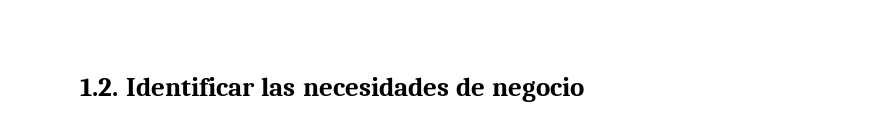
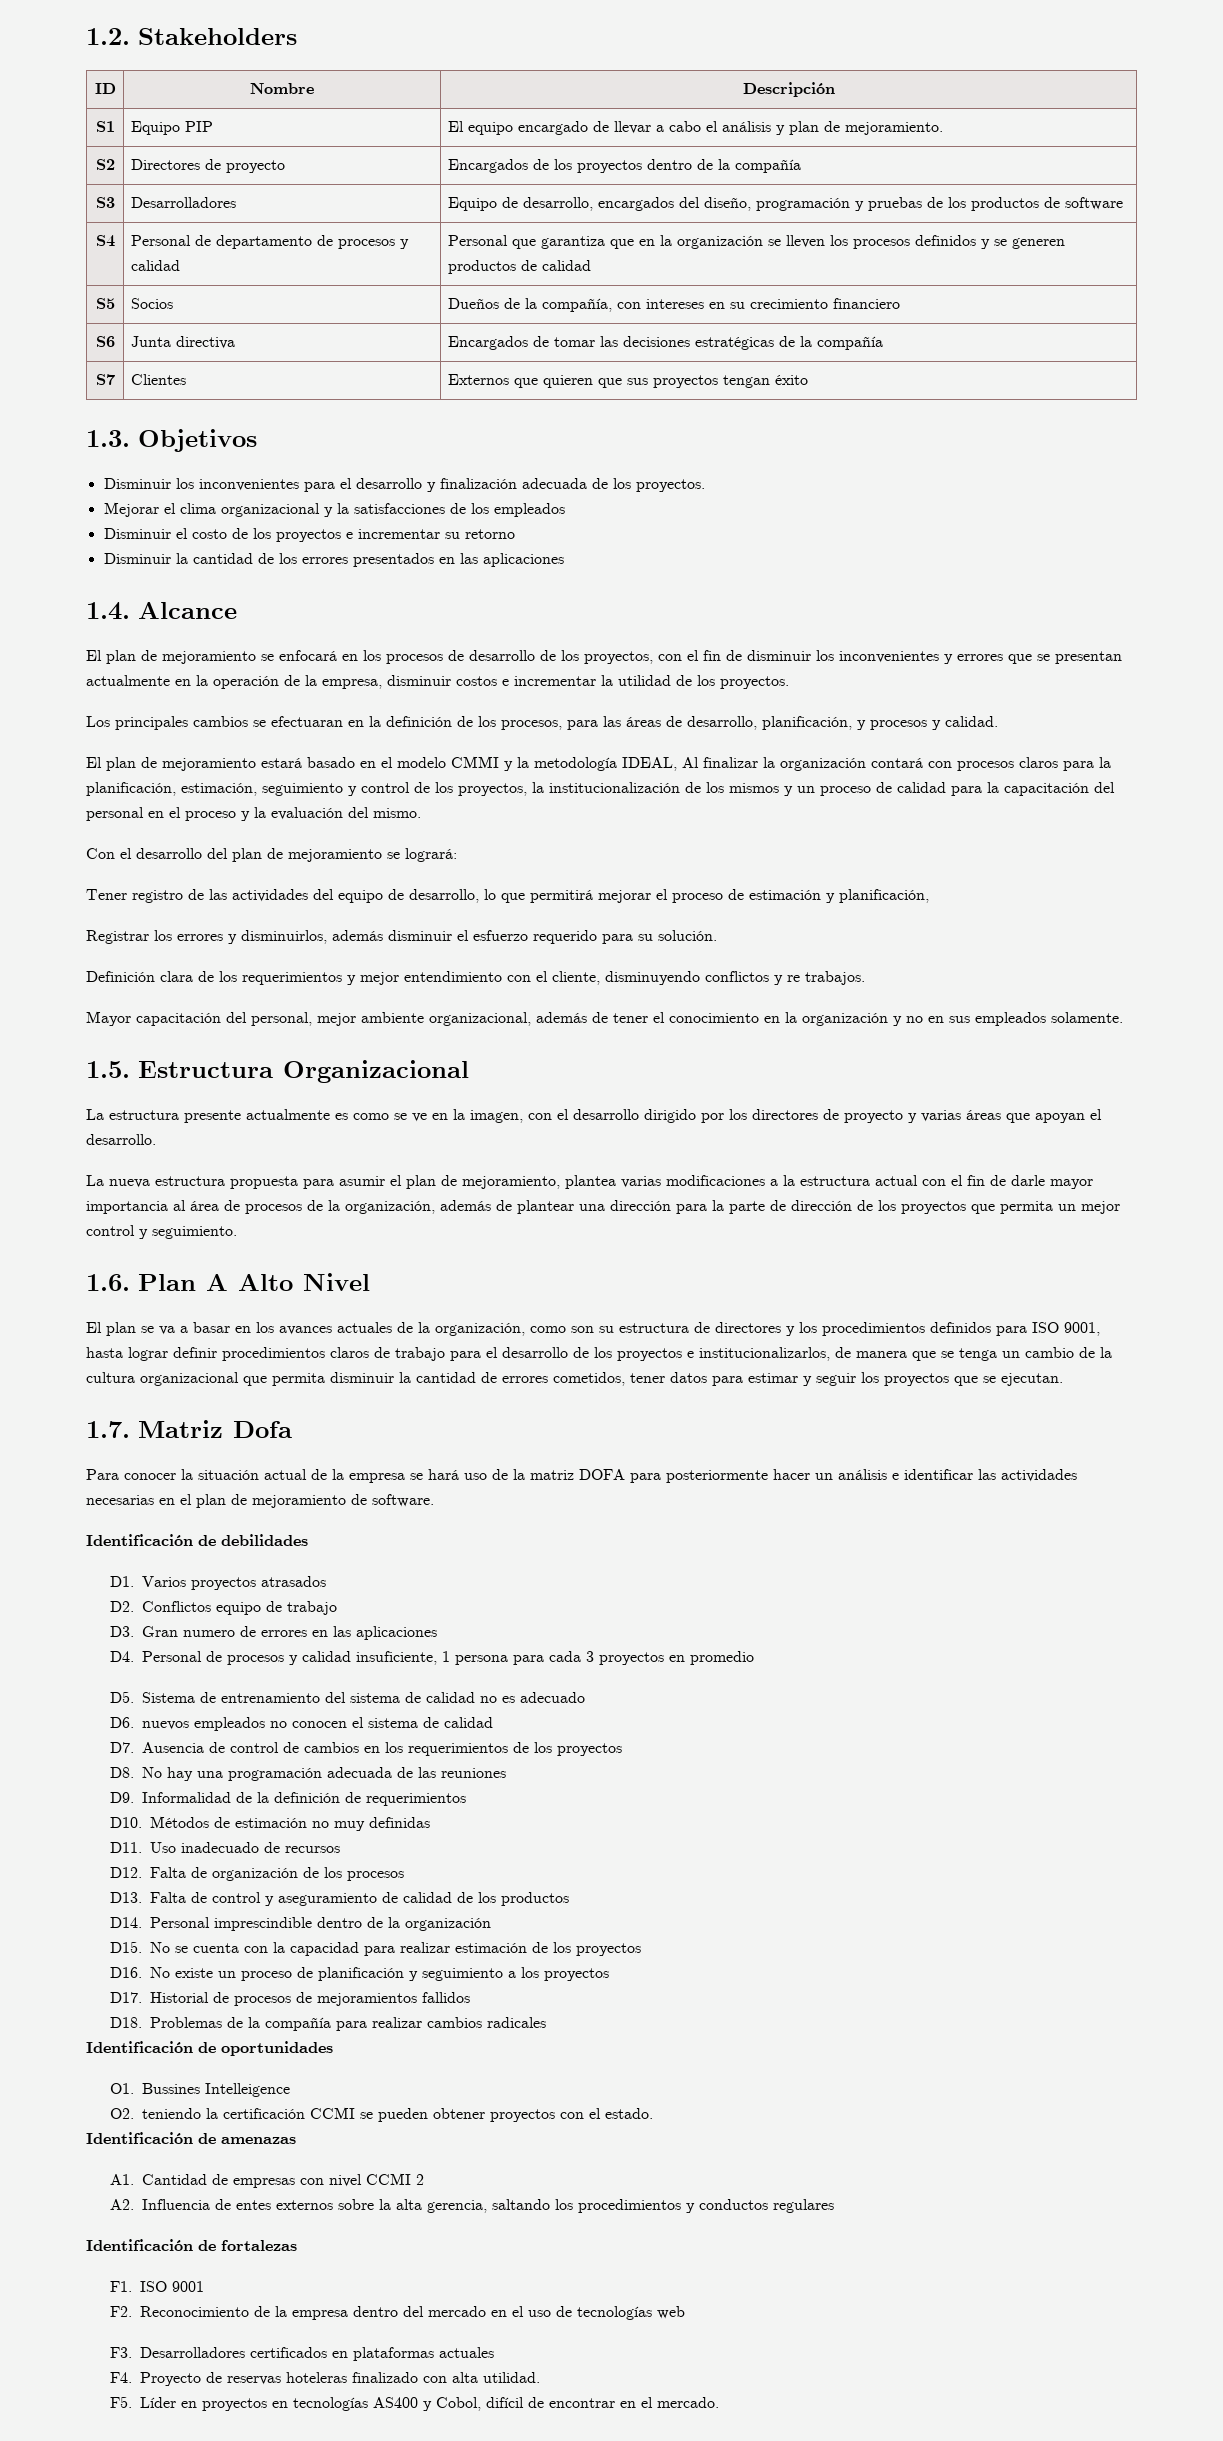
- 1.2. Identificar las necesidades de negocio
+ 1.2. Stakeholders
+ ID | Nombre | Descripción
+ S1 | Equipo PIP | El equipo encargado de llevar a cabo el análisis y plan de mejoramiento.
+ S2 | Directores de proyecto | Encargados de los proyectos dentro de la compañía
+ S3 | Desarrolladores | Equipo de desarrollo, encargados del diseño, programación y pruebas de los productos de software
+ S4 | Personal de departamento de procesos y calidad | Personal que garantiza que en la organización se lleven los procesos definidos y se generen productos de calidad
+ S5 | Socios | Dueños de la compañía, con intereses en su crecimiento financiero
+ S6 | Junta directiva | Encargados de tomar las decisiones estratégicas de la compañía
+ S7 | Clientes | Externos que quieren que sus proyectos tengan éxito
+ 1.3. Objetivos
+ Disminuir los inconvenientes para el desarrollo y finalización adecuada de los proyectos.
+ Mejorar el clima organizacional y la satisfacciones de los empleados
+ Disminuir el costo de los proyectos e incrementar su retorno
+ Disminuir la cantidad de los errores presentados en las aplicaciones
+ 1.4. Alcance
+ El plan de mejoramiento se enfocará en los procesos de desarrollo de los proyectos, con el fin de disminuir los inconvenientes y errores que se presentan actualmente en la operación de la empresa, disminuir costos e incrementar la utilidad de los proyectos.
+ Los principales cambios se efectuaran en la definición de los procesos, para las áreas de desarrollo, planificación, y procesos y calidad.
+ El plan de mejoramiento estará basado en el modelo CMMI y la metodología IDEAL, Al finalizar la organización contará con procesos claros para la planificación, estimación, seguimiento y control de los proyectos, la institucionalización de los mismos y un proceso de calidad para la capacitación del personal en el proceso y la evaluación del mismo.
+ Con el desarrollo del plan de mejoramiento se logrará:
+ Tener registro de las actividades del equipo de desarrollo, lo que permitirá mejorar el proceso de estimación y planificación,
+ Registrar los errores y disminuirlos, además disminuir el esfuerzo requerido para su solución.
+ Definición clara de los requerimientos y mejor entendimiento con el cliente, disminuyendo conflictos y re trabajos.
+ Mayor capacitación del personal, mejor ambiente organizacional, además de tener el conocimiento en la organización y no en sus empleados solamente.
+ 1.5. Estructura Organizacional
+ La estructura presente actualmente es como se ve en la imagen, con el desarrollo dirigido por los directores de proyecto y varias áreas que apoyan el desarrollo.
+ La nueva estructura propuesta para asumir el plan de mejoramiento, plantea varias modificaciones a la estructura actual con el fin de darle mayor importancia al área de procesos de la organización, además de plantear una dirección para la parte de dirección de los proyectos que permita un mejor control y seguimiento.
+ 1.6. Plan A Alto Nivel
+ El plan se va a basar en los avances actuales de la organización, como son su estructura de directores y los procedimientos definidos para ISO 9001, hasta lograr definir procedimientos claros de trabajo para el desarrollo de los proyectos e institucionalizarlos, de manera que se tenga un cambio de la cultura organizacional que permita disminuir la cantidad de errores cometidos, tener datos para estimar y seguir los proyectos que se ejecutan.
+ 1.7. Matriz Dofa
+ Para conocer la situación actual de la empresa se hará uso de la matriz DOFA para posteriormente hacer un análisis e identificar las actividades necesarias en el plan de mejoramiento de software.
+ Identificación de debilidades
+ D1. Varios proyectos atrasados
+ D2. Conflictos equipo de trabajo
+ D3. Gran numero de errores en las aplicaciones
+ D4. Personal de procesos y calidad insuficiente, 1 persona para cada 3 proyectos en promedio
+ D5. Sistema de entrenamiento del sistema de calidad no es adecuado
+ D6. nuevos empleados no conocen el sistema de calidad
+ D7. Ausencia de control de cambios en los requerimientos de los proyectos
+ D8. No hay una programación adecuada de las reuniones
+ D9. Informalidad de la definición de requerimientos
+ D10. Métodos de estimación no muy definidas
+ D11. Uso inadecuado de recursos
+ D12. Falta de organización de los procesos
+ D13. Falta de control y aseguramiento de calidad de los productos
+ D14. Personal imprescindible dentro de la organización
+ D15. No se cuenta con la capacidad para realizar estimación de los proyectos
+ D16. No existe un proceso de planificación y seguimiento a los proyectos
+ D17. Historial de procesos de mejoramientos fallidos
+ D18. Problemas de la compañía para realizar cambios radicales
+ Identificación de oportunidades
+ O1. Bussines Intelleigence
+ O2. teniendo la certificación CCMI se pueden obtener proyectos con el estado.
+ Identificación de amenazas
+ A1. Cantidad de empresas con nivel CCMI 2
+ A2. Influencia de entes externos sobre la alta gerencia, saltando los procedimientos y conductos regulares
+ Identificación de fortalezas
+ F1. ISO 9001
+ F2. Reconocimiento de la empresa dentro del mercado en el uso de tecnologías web
+ F3. Desarrolladores certificados en plataformas actuales
+ F4. Proyecto de reservas hoteleras finalizado con alta utilidad.
+ F5. Líder en proyectos en tecnologías AS400 y Cobol, difícil de encontrar en el mercado.

